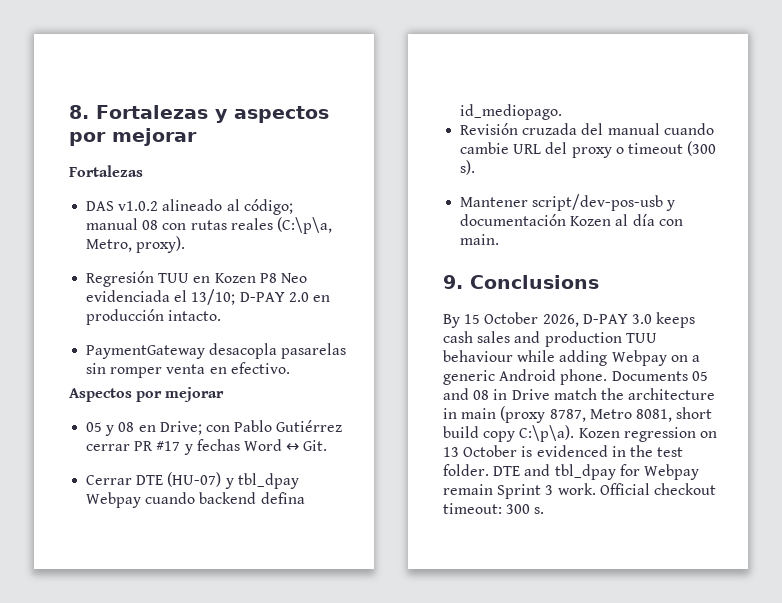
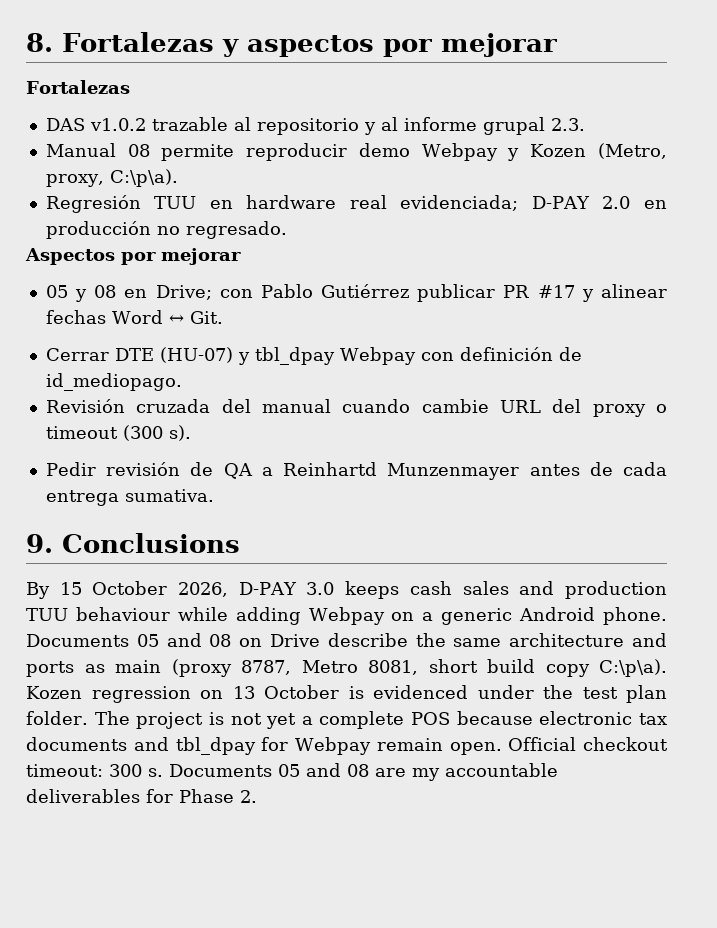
- DAS v1.0.2 alineado al código; manual 08 con rutas reales (C:\p\a, Metro, proxy).
- Regresión TUU en Kozen P8 Neo evidenciada el 13/10; D-PAY 2.0 en producción intacto.
- PaymentGateway desacopla pasarelas sin romper venta en efectivo.
+ DAS v1.0.2 trazable al repositorio y al informe grupal 2.3.
+ Manual 08 permite reproducir demo Webpay y Kozen (Metro, proxy, C:\p\a).
+ Regresión TUU en hardware real evidenciada; D-PAY 2.0 en producción no regresado.
- 05 y 08 en Drive; con Pablo Gutiérrez cerrar PR #17 y fechas Word ↔ Git.
+ 05 y 08 en Drive; con Pablo Gutiérrez publicar PR #17 y alinear fechas Word ↔ Git.
- Cerrar DTE (HU-07) y tbl_dpay Webpay cuando backend defina id_mediopago.
+ Cerrar DTE (HU-07) y tbl_dpay Webpay con definición de id_mediopago.
- Mantener script/dev-pos-usb y documentación Kozen al día con main.
+ Pedir revisión de QA a Reinhartd Munzenmayer antes de cada entrega sumativa.
- Documents 05 and 08 in Drive match the architecture in main (proxy 8787, Metro 8081, short build copy C:\p\a).
+ Documents 05 and 08 on Drive describe the same architecture and ports as main (proxy 8787, Metro 8081, short build copy C:\p\a).
- Kozen regression on 13 October is evidenced in the test folder. DTE and tbl_dpay for Webpay remain Sprint 3 work.
+ Kozen regression on 13 October is evidenced under the test plan folder. The project is not yet a complete POS because electronic tax documents and tbl_dpay for Webpay remain open.
+ Documents 05 and 08 are my accountable deliverables for Phase 2.

